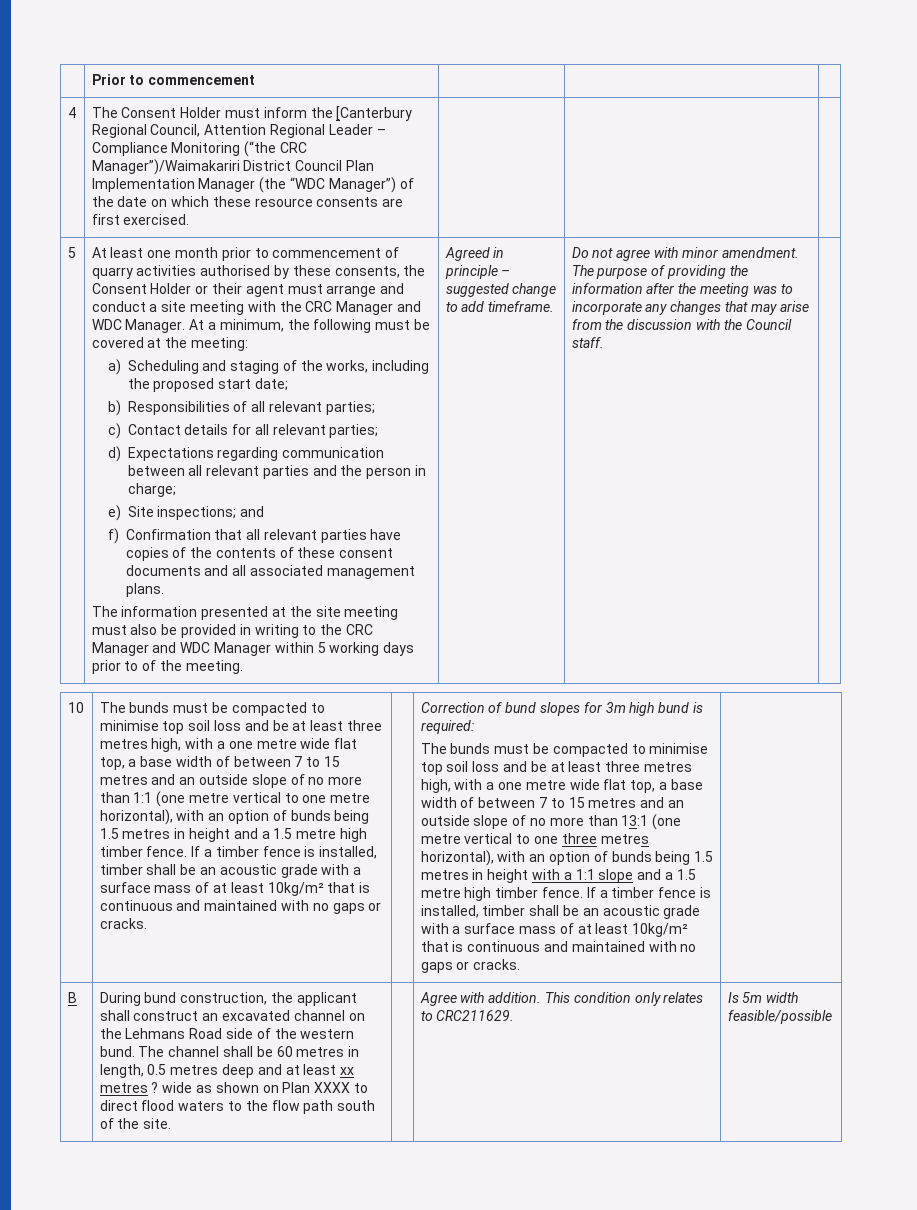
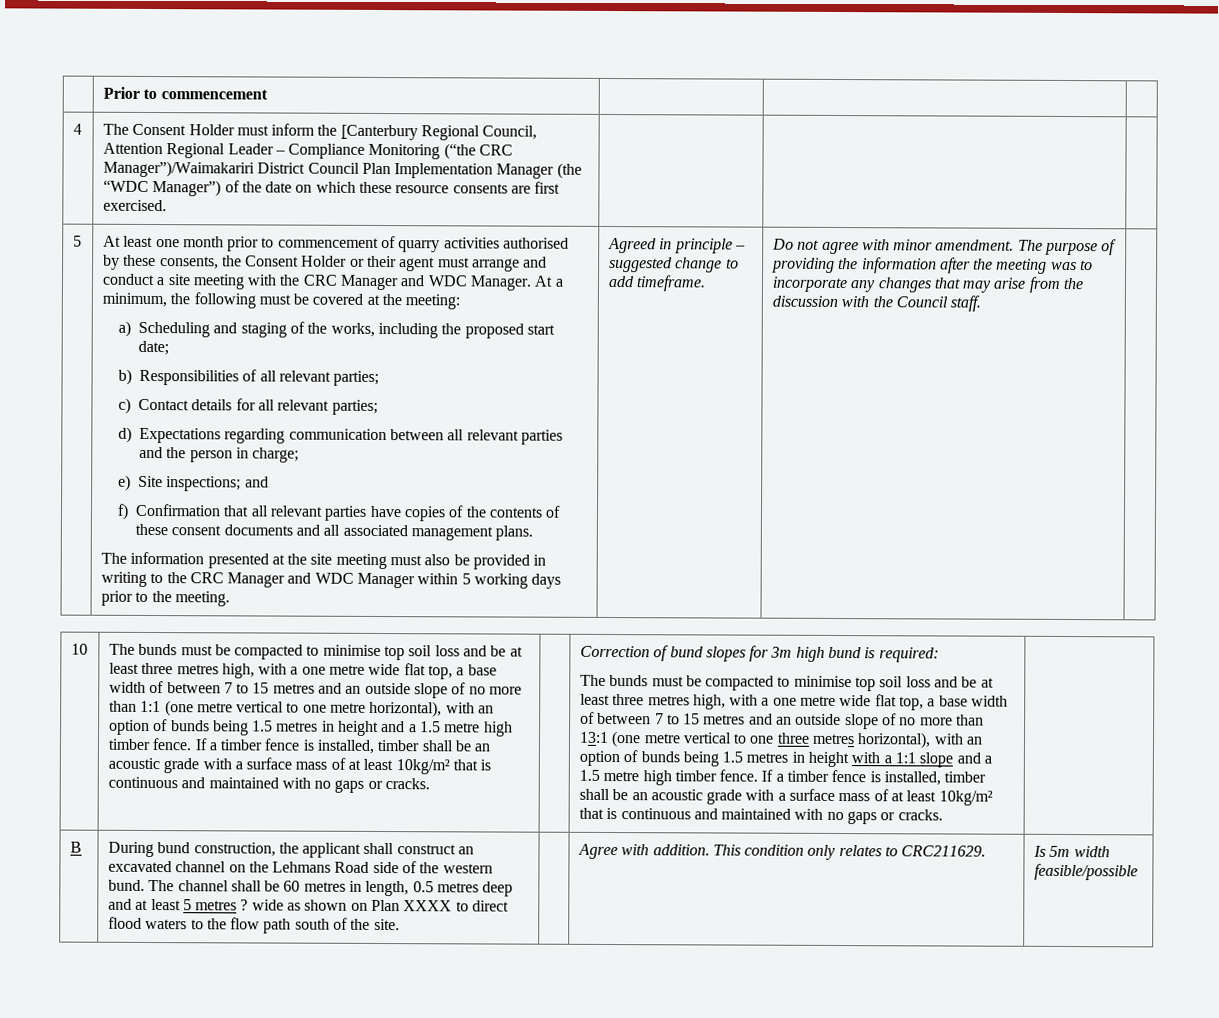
- The information presented at the site meeting must also be provided in writing to the CRC Manager and WDC Manager within 5 working days prior to of the meeting.
+ The information presented at the site meeting must also be provided in writing to the CRC Manager and WDC Manager within 5 working days prior to the meeting.
- The channel shall be 60 metres in length, 0.5 metres deep and at least xx metres ? wide as shown on Plan XXXX to direct flood waters to the flow path south of the site.
+ The channel shall be 60 metres in length, 0.5 metres deep and at least 5 metres ? wide as shown on Plan XXXX to direct flood waters to the flow path south of the site.

